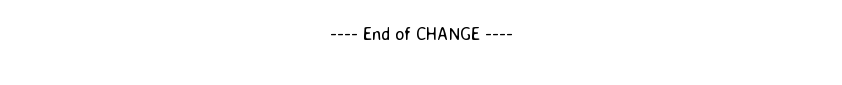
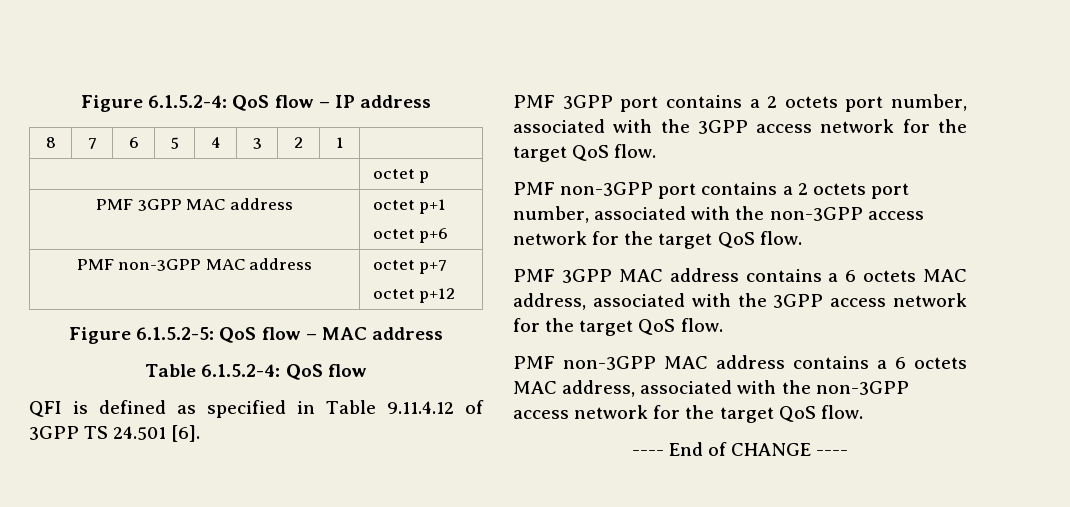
+ Figure 6.1.5.2-4: QoS flow – IP address
+ 8 | 7 | 6 | 5 | 4 | 3 | 2 | 1 |
+ | octet p
+ PMF 3GPP MAC address | octet p+1
+ octet p+6
+ PMF non-3GPP MAC address | octet p+7
+ octet p+12
+ Figure 6.1.5.2-5: QoS flow – MAC address
+ Table 6.1.5.2-4: QoS flow
+ QFI is defined as specified in Table 9.11.4.12 of 3GPP TS 24.501 [6].
+ PMF 3GPP port contains a 2 octets port number, associated with the 3GPP access network for the target QoS flow.
+ PMF non-3GPP port contains a 2 octets port number, associated with the non-3GPP access network for the target QoS flow.
+ PMF 3GPP MAC address contains a 6 octets MAC address, associated with the 3GPP access network for the target QoS flow.
+ PMF non-3GPP MAC address contains a 6 octets MAC address, associated with the non-3GPP access network for the target QoS flow.

